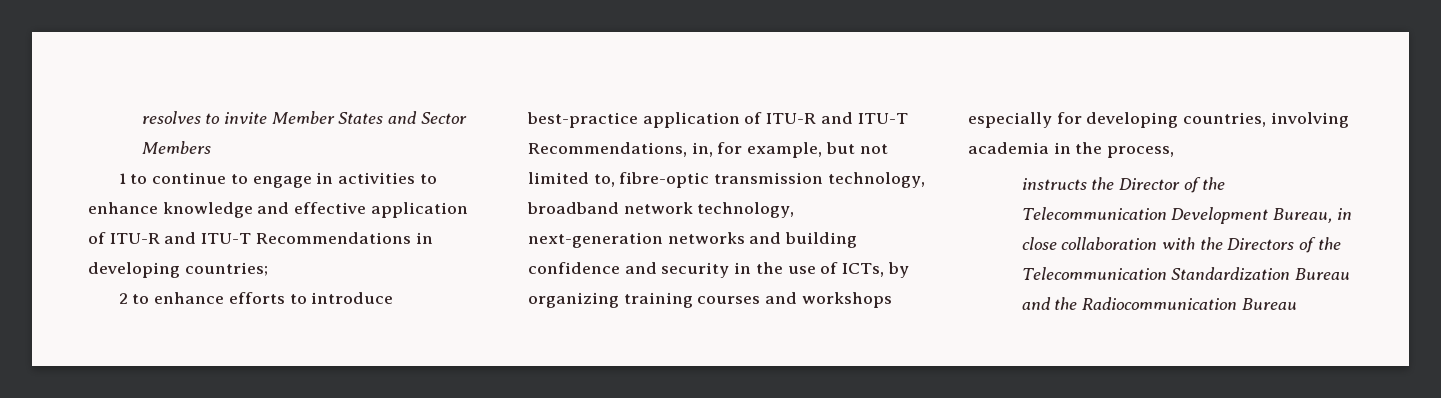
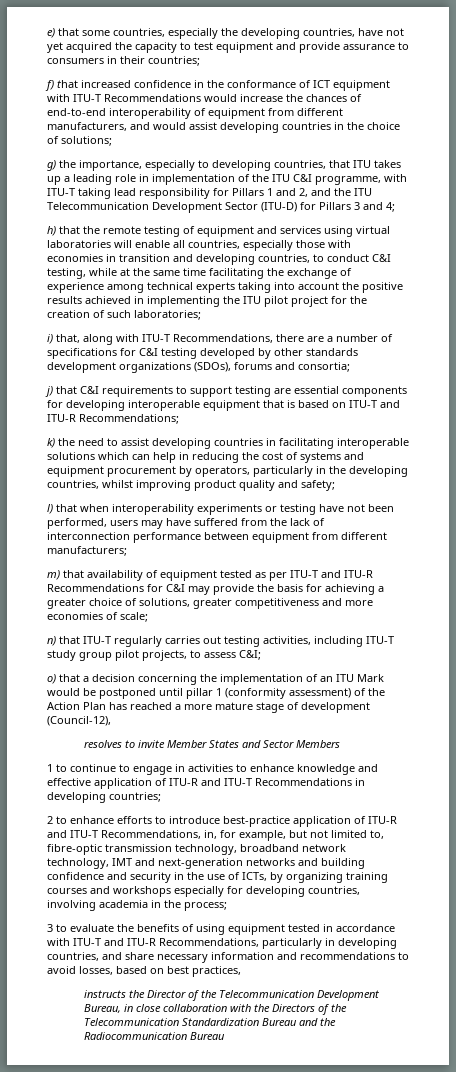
+ e) that some countries, especially the developing countries, have not yet acquired the capacity to test equipment and provide assurance to consumers in their countries;
+ f) that increased confidence in the conformance of ICT equipment with ITU-T Recommendations would increase the chances of end-to-end interoperability of equipment from different manufacturers, and would assist developing countries in the choice of solutions;
+ g) the importance, especially to developing countries, that ITU takes up a leading role in implementation of the ITU C&I programme, with ITU-T taking lead responsibility for Pillars 1 and 2, and the ITU Telecommunication Development Sector (ITU-D) for Pillars 3 and 4;
+ h) that the remote testing of equipment and services using virtual laboratories will enable all countries, especially those with economies in transition and developing countries, to conduct C&I testing, while at the same time facilitating the exchange of experience among technical experts taking into account the positive results achieved in implementing the ITU pilot project for the creation of such laboratories;
+ i) that, along with ITU-T Recommendations, there are a number of specifications for C&I testing developed by other standards development organizations (SDOs), forums and consortia;
+ j) that C&I requirements to support testing are essential components for developing interoperable equipment that is based on ITU-T and ITU-R Recommendations;
+ k) the need to assist developing countries in facilitating interoperable solutions which can help in reducing the cost of systems and equipment procurement by operators, particularly in the developing countries, whilst improving product quality and safety;
+ l) that when interoperability experiments or testing have not been performed, users may have suffered from the lack of interconnection performance between equipment from different manufacturers;
+ m) that availability of equipment tested as per ITU-T and ITU-R Recommendations for C&I may provide the basis for achieving a greater choice of solutions, greater competitiveness and more economies of scale;
+ n) that ITU-T regularly carries out testing activities, including ITU-T study group pilot projects, to assess C&I;
+ o) that a decision concerning the implementation of an ITU Mark would be postponed until pillar 1 (conformity assessment) of the Action Plan has reached a more mature stage of development (Council-12),
- 2 to enhance efforts to introduce best-practice application of ITU-R and ITU-T Recommendations, in, for example, but not limited to, fibre-optic transmission technology, broadband network technology, next-generation networks and building confidence and security in the use of ICTs, by organizing training courses and workshops especially for developing countries, involving academia in the process,
+ 2 to enhance efforts to introduce best-practice application of ITU-R and ITU-T Recommendations, in, for example, but not limited to, fibre-optic transmission technology, broadband network technology, IMT and next-generation networks and building confidence and security in the use of ICTs, by organizing training courses and workshops especially for developing countries, involving academia in the process;
+ 3 to evaluate the benefits of using equipment tested in accordance with ITU-T and ITU-R Recommendations, particularly in developing countries, and share necessary information and recommendations to avoid losses, based on best practices,

